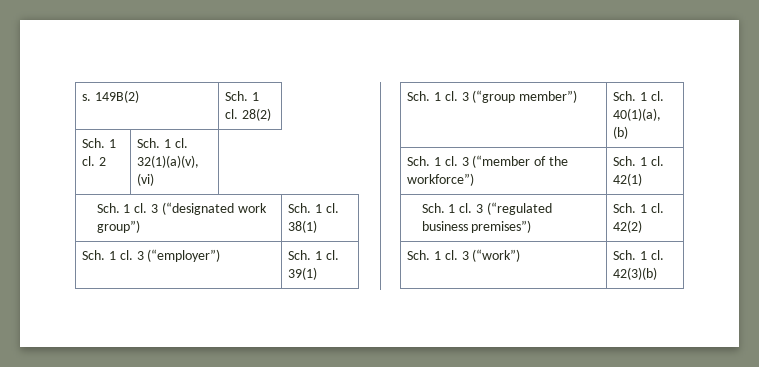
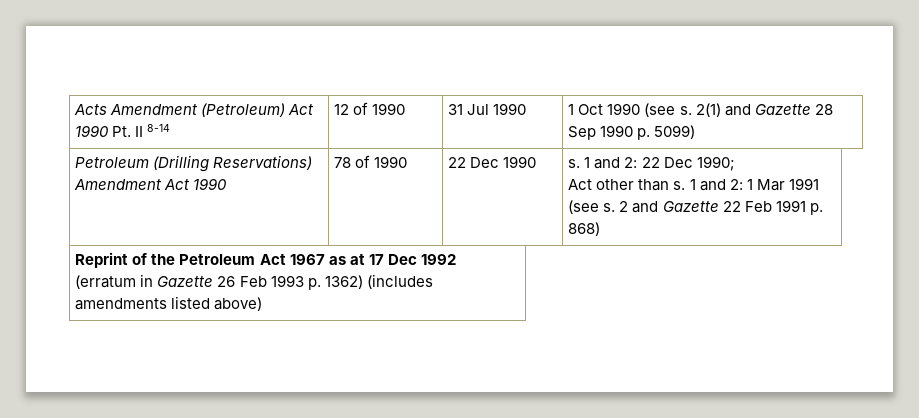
- s. 149B(2) | Sch. 1 cl. 28(2)
- Sch. 1 cl. 2 | Sch. 1 cl. 32(1)(a)(v), (vi)
- Sch. 1 cl. 3 (“designated work group”) | Sch. 1 cl. 38(1)
- Sch. 1 cl. 3 (“employer”) | Sch. 1 cl. 39(1)
- Sch. 1 cl. 3 (“group member”) | Sch. 1 cl. 40(1)(a), (b)
- Sch. 1 cl. 3 (“member of the workforce”) | Sch. 1 cl. 42(1)
- Sch. 1 cl. 3 (“regulated business premises”) | Sch. 1 cl. 42(2)
- Sch. 1 cl. 3 (“work”) | Sch. 1 cl. 42(3)(b)
+ Acts Amendment (Petroleum) Act 1990 Pt. II 8-14 | 12 of 1990 | 31 Jul 1990 | 1 Oct 1990 (see s. 2(1) and Gazette 28 Sep 1990 p. 5099)
+ Petroleum (Drilling Reservations) Amendment Act 1990 | 78 of 1990 | 22 Dec 1990 | s. 1 and 2: 22 Dec 1990;
+ Act other than s. 1 and 2: 1 Mar 1991 (see s. 2 and Gazette 22 Feb 1991 p. 868)
+ Reprint of the Petroleum Act 1967 as at 17 Dec 1992 (erratum in Gazette 26 Feb 1993 p. 1362) (includes amendments listed above)

